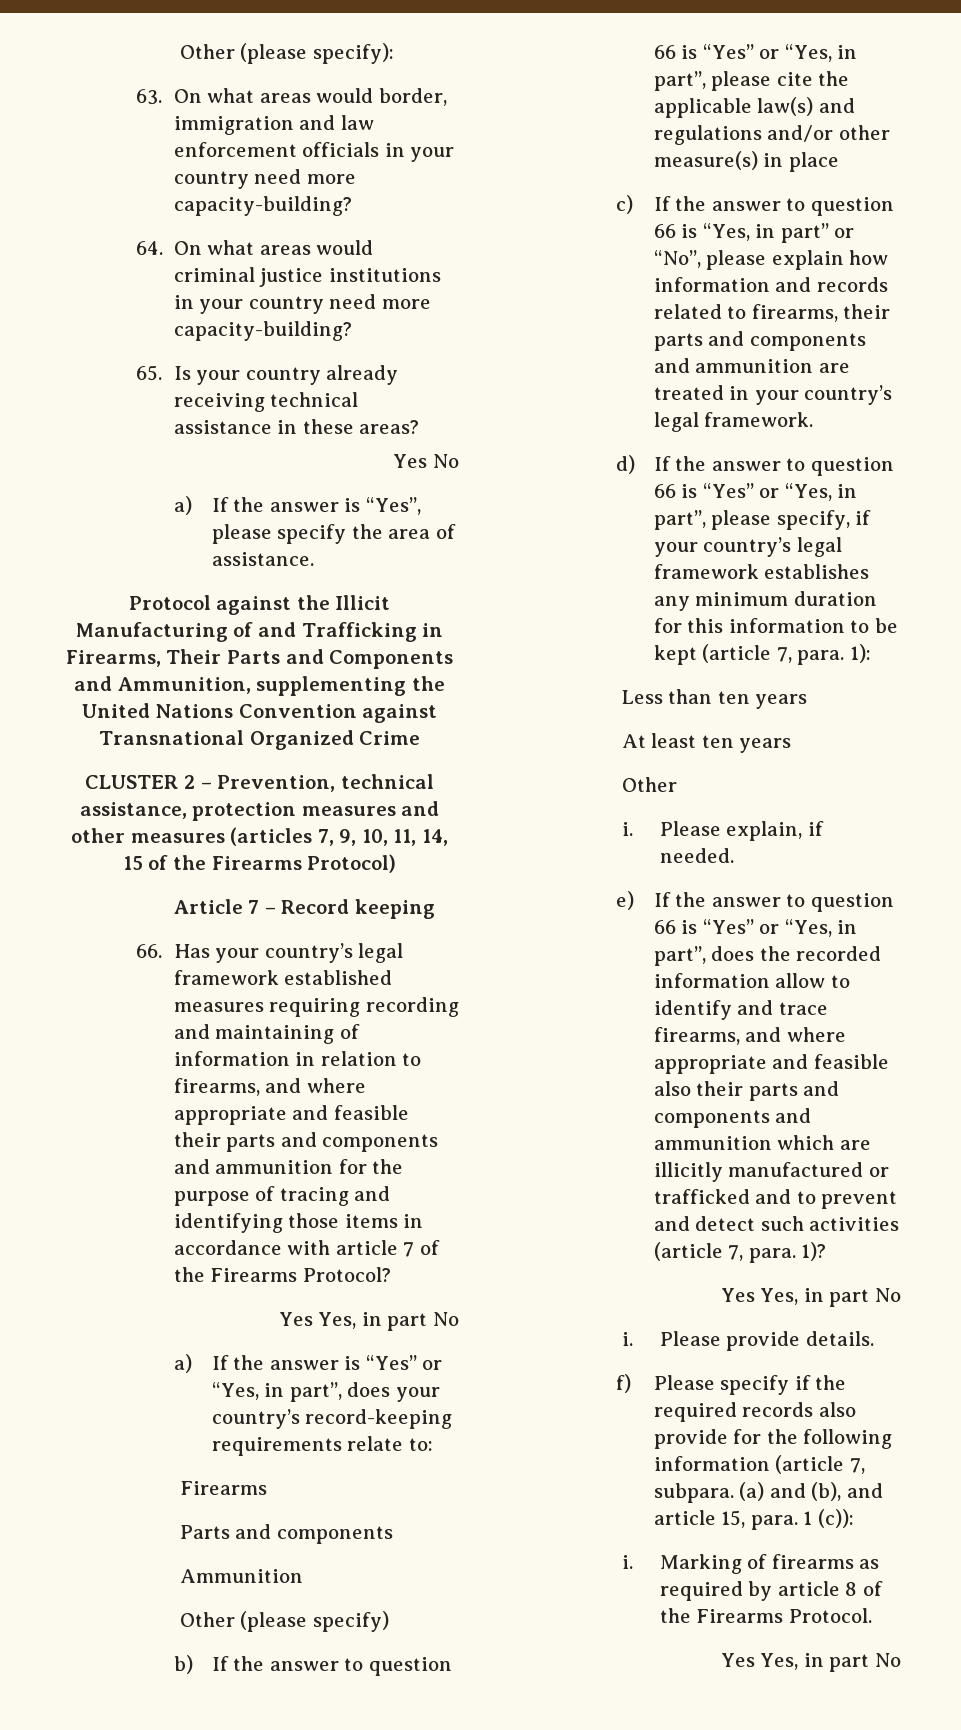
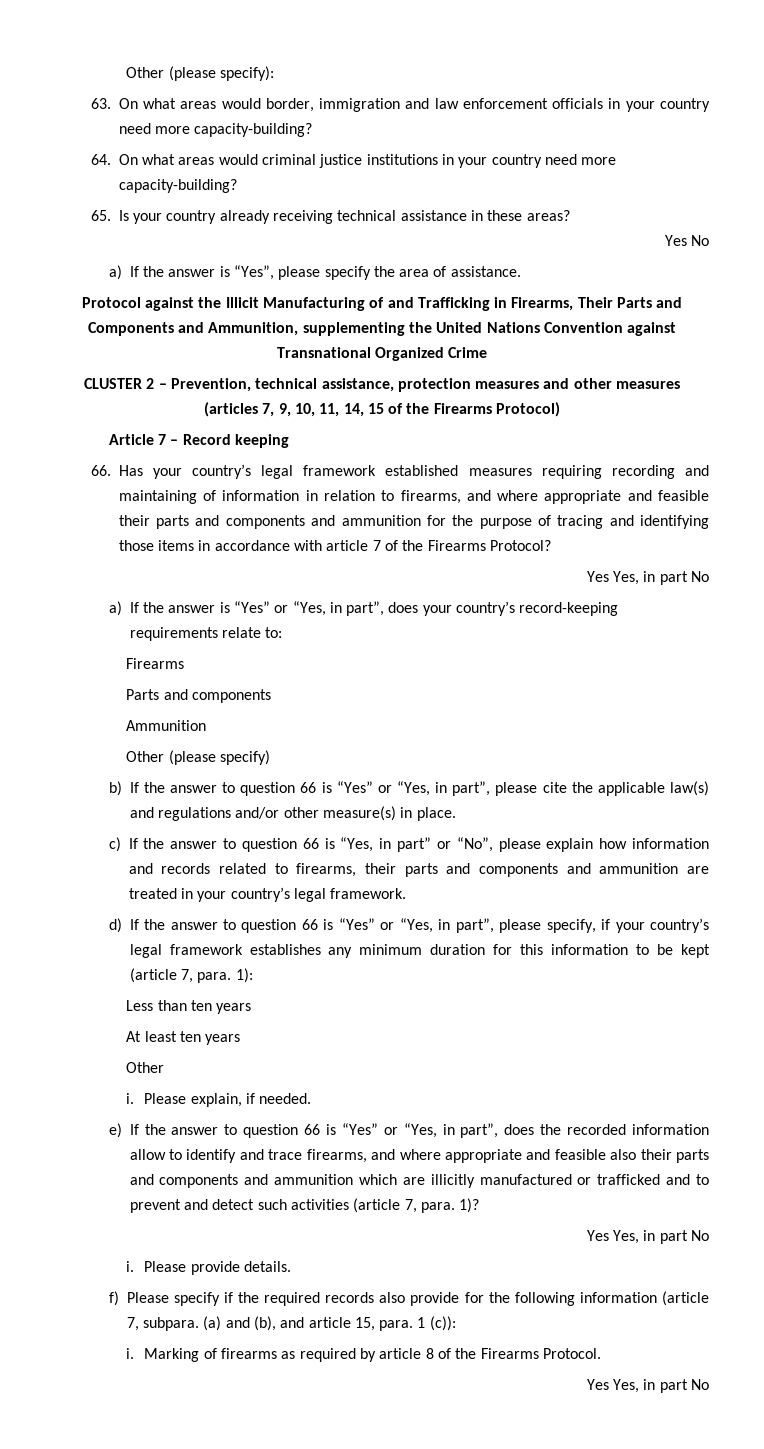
- b) If the answer to question 66 is “Yes” or “Yes, in part”, please cite the applicable law(s) and regulations and/or other measure(s) in place
+ b) If the answer to question 66 is “Yes” or “Yes, in part”, please cite the applicable law(s) and regulations and/or other measure(s) in place.

